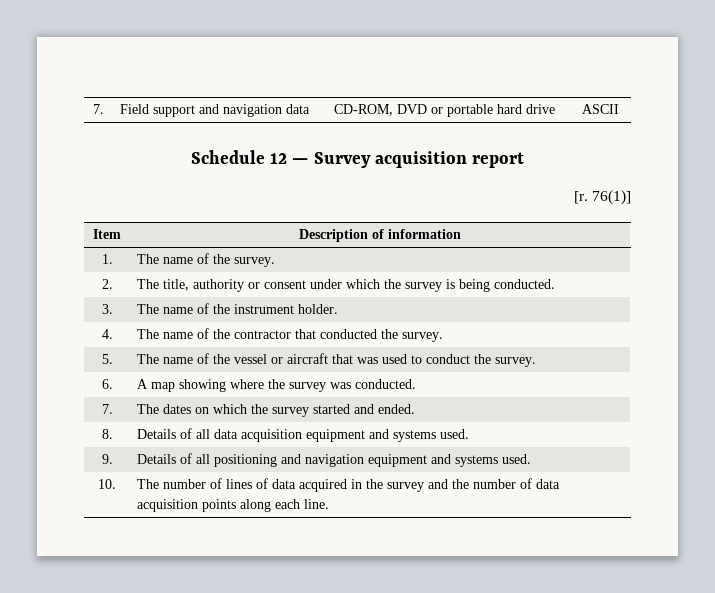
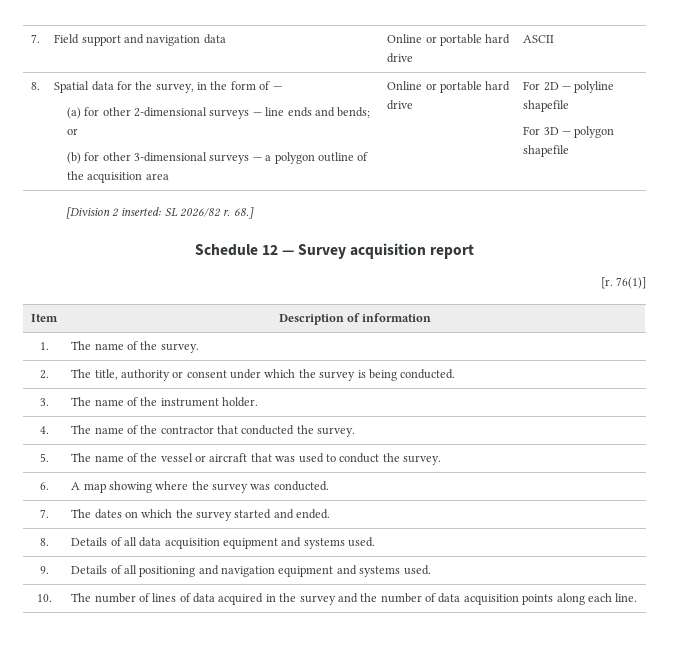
- 7. | Field support and navigation data | CD-ROM, DVD or portable hard drive | ASCII
+ 7. | Field support and navigation data | Online or portable hard drive | ASCII
+ 8. | Spatial data for the survey, in the form of —
+ (a) for other 2-dimensional surveys — line ends and bends; or
+ (b) for other 3-dimensional surveys — a polygon outline of the acquisition area | Online or portable hard drive | For 2D — polyline shapefile
+ For 3D — polygon shapefile
+ [Division 2 inserted: SL 2026/82 r. 68.]

